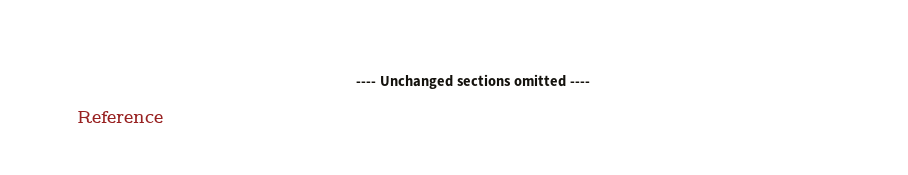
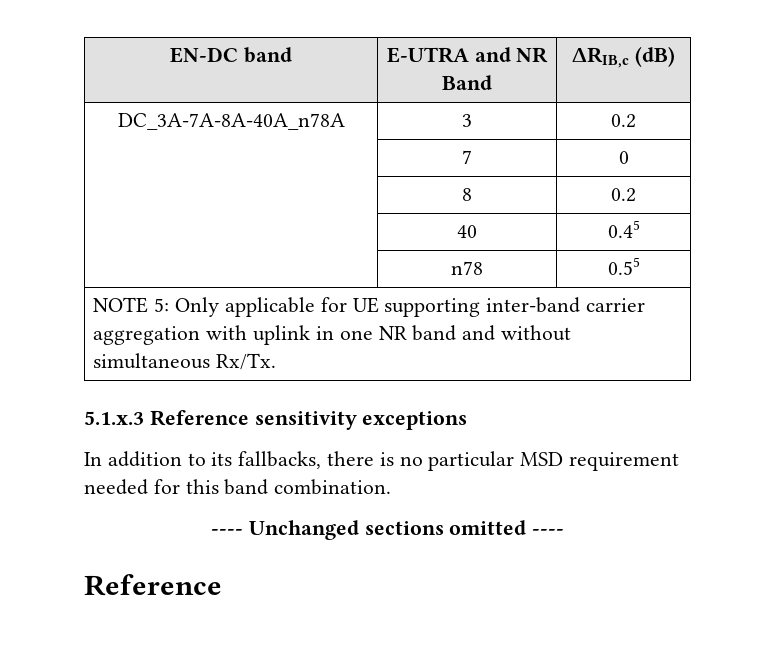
+ EN-DC band | E-UTRA and NR Band | ΔRIB,c (dB)
+ DC_3A-7A-8A-40A_n78A | 3 | 0.2
+ | 7 | 0
+ | 8 | 0.2
+ | 40 | 0.45
+ | n78 | 0.55
+ NOTE 5: Only applicable for UE supporting inter-band carrier aggregation with uplink in one NR band and without simultaneous Rx/Tx.
+ 5.1.x.3 Reference sensitivity exceptions
+ In addition to its fallbacks, there is no particular MSD requirement needed for this band combination.

